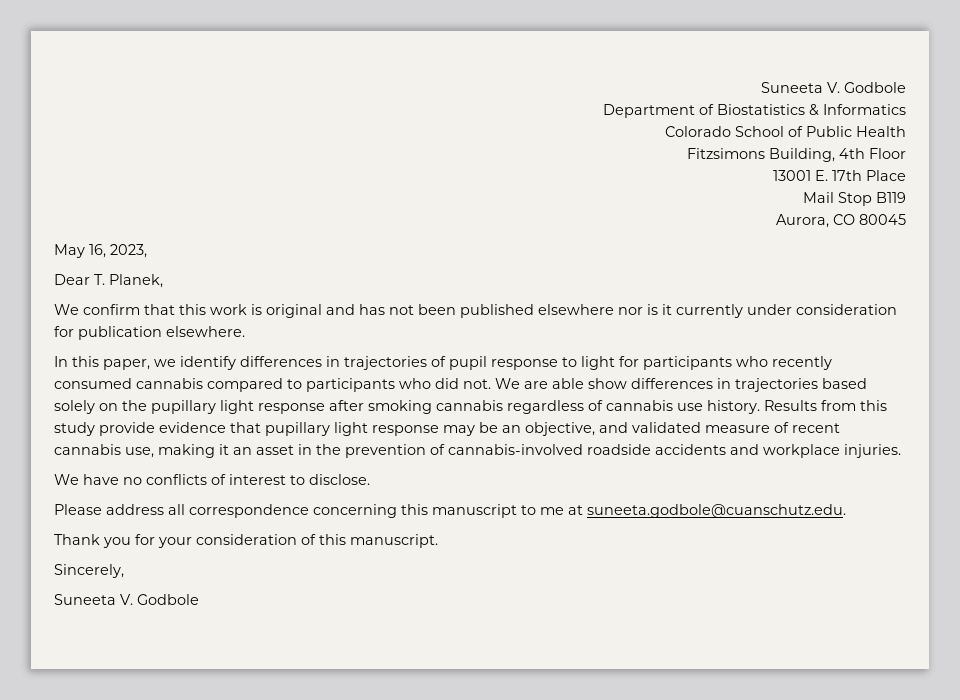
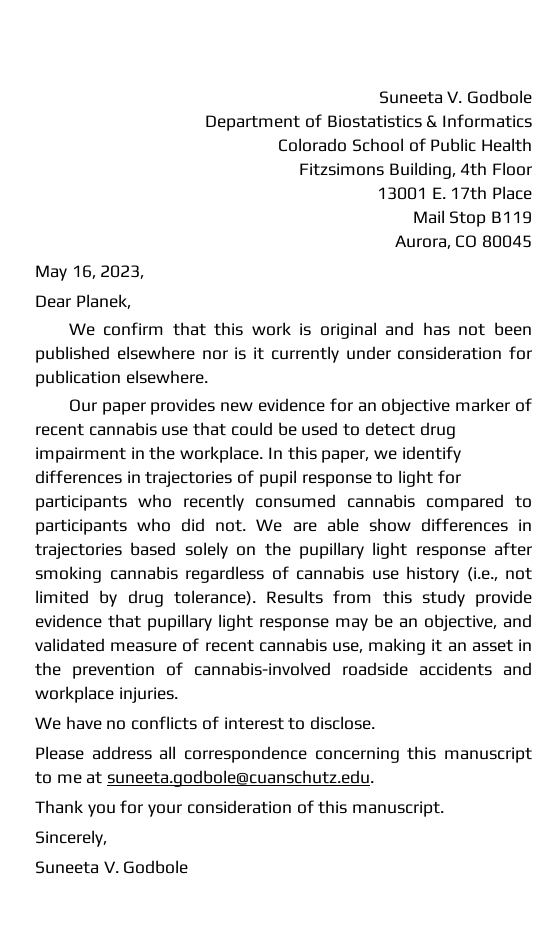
- Dear T. Planek,
+ Dear Planek,
+ Our paper provides new evidence for an objective marker of recent cannabis use that could be used to detect drug impairment in the workplace.
- We are able show differences in trajectories based solely on the pupillary light response after smoking cannabis regardless of cannabis use history.
+ We are able show differences in trajectories based solely on the pupillary light response after smoking cannabis regardless of cannabis use history (i.e., not limited by drug tolerance).

